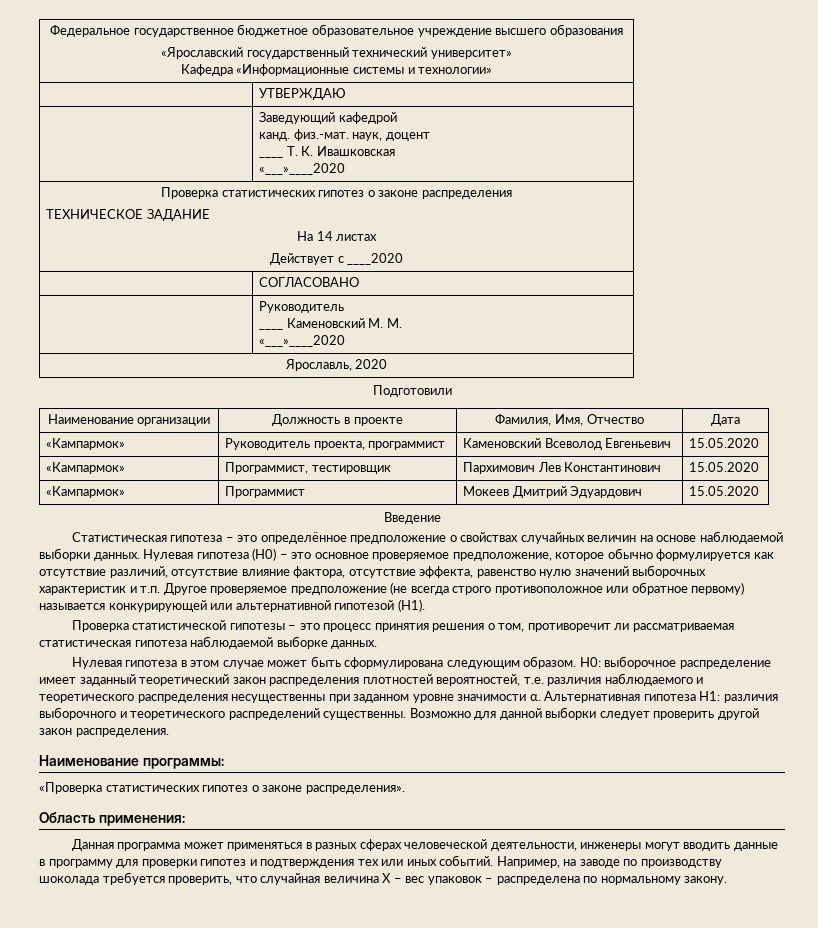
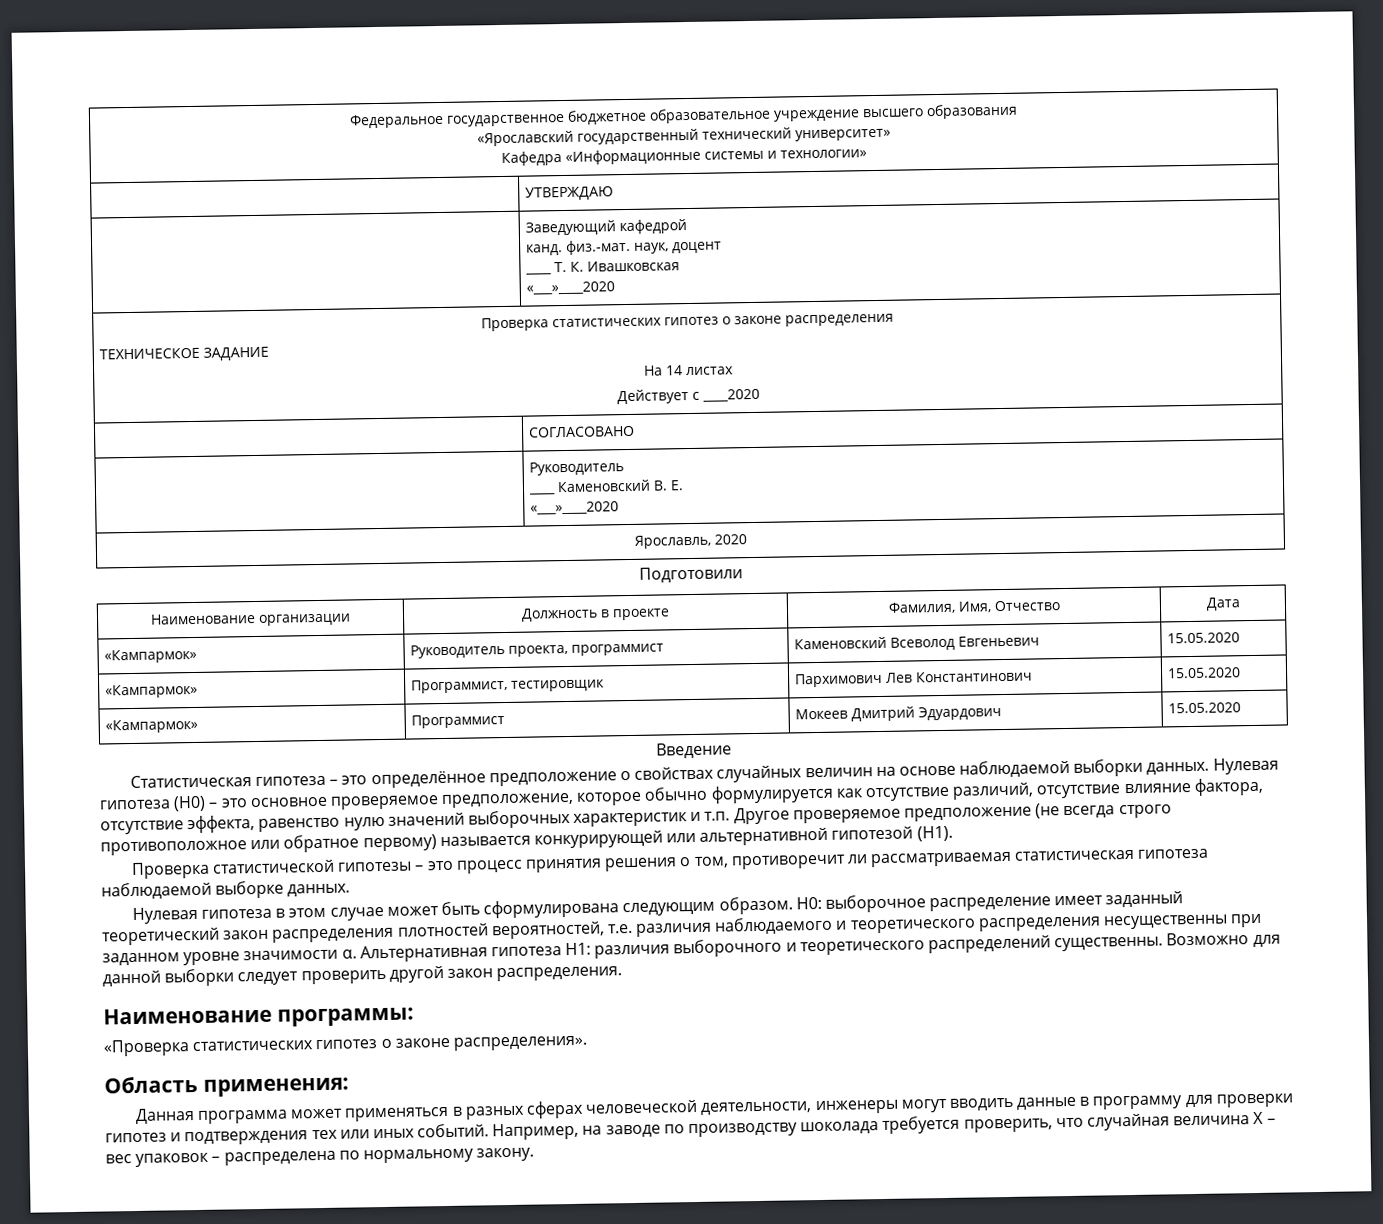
  | СОГЛАСОВАНО
  | Руководитель
- ____ Каменовский М. М.
+ ____ Каменовский В. Е.

